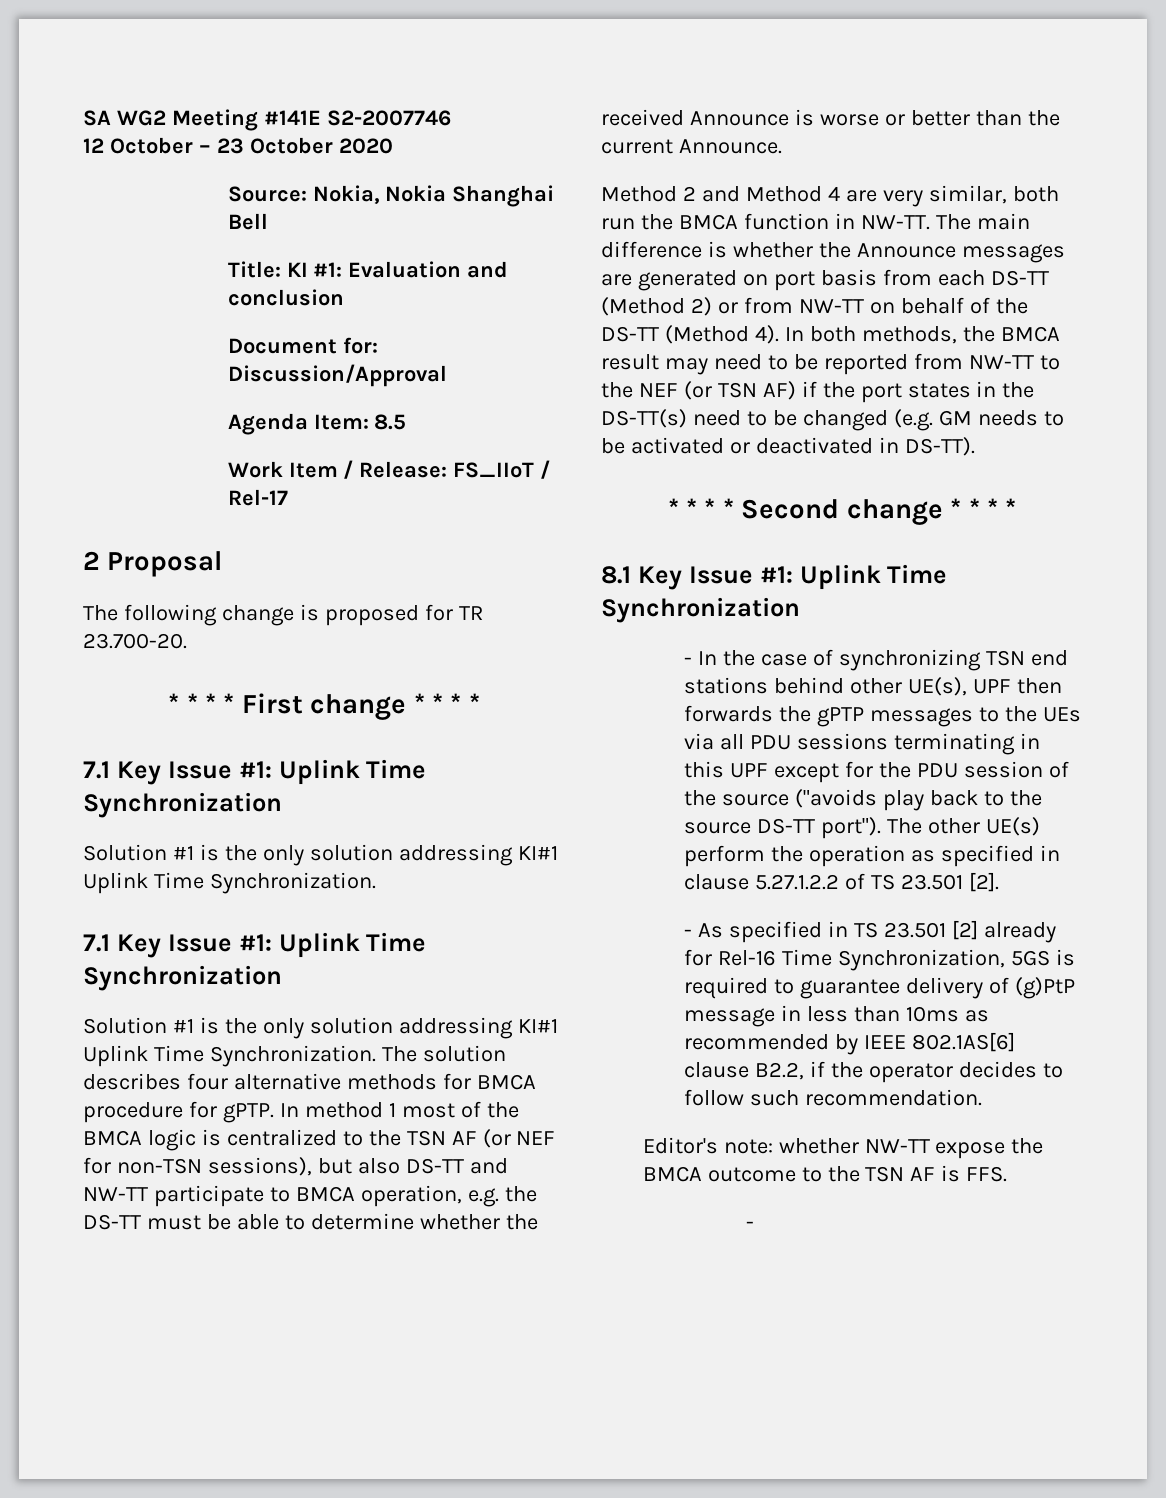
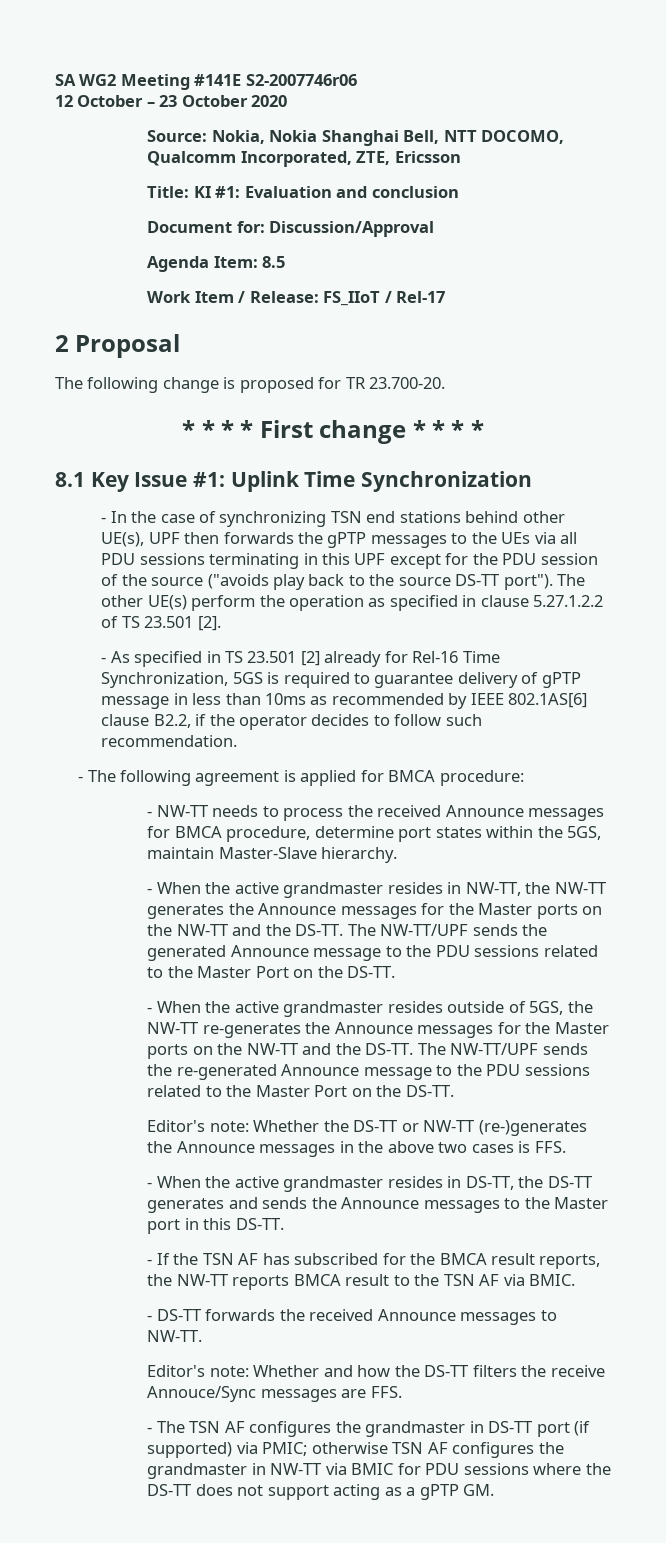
- SA WG2 Meeting #141E S2-2007746
+ SA WG2 Meeting #141E S2-2007746r06
- Source: Nokia, Nokia Shanghai Bell
+ Source: Nokia, Nokia Shanghai Bell, NTT DOCOMO, Qualcomm Incorporated, ZTE, Ericsson
  * * * * First change * * * *
- 7.1 Key Issue #1: Uplink Time Synchronization
- Solution #1 is the only solution addressing KI#1 Uplink Time Synchronization.
- 7.1 Key Issue #1: Uplink Time Synchronization
- Solution #1 is the only solution addressing KI#1 Uplink Time Synchronization. The solution describes four alternative methods for BMCA procedure for gPTP. In method 1 most of the BMCA logic is centralized to the TSN AF (or NEF for non-TSN sessions), but also DS-TT and NW-TT participate to BMCA operation, e.g. the DS-TT must be able to determine whether the received Announce is worse or better than the current Announce.
- Method 2 and Method 4 are very similar, both run the BMCA function in NW-TT. The main difference is whether the Announce messages are generated on port basis from each DS-TT (Method 2) or from NW-TT on behalf of the DS-TT (Method 4). In both methods, the BMCA result may need to be reported from NW-TT to the NEF (or TSN AF) if the port states in the DS-TT(s) need to be changed (e.g. GM needs to be activated or deactivated in DS-TT).
- * * * * Second change * * * *
- - As specified in TS 23.501 [2] already for Rel-16 Time Synchronization, 5GS is required to guarantee delivery of (g)PtP message in less than 10ms as recommended by IEEE 802.1AS[6] clause B2.2, if the operator decides to follow such recommendation.
+ - As specified in TS 23.501 [2] already for Rel-16 Time Synchronization, 5GS is required to guarantee delivery of gPTP message in less than 10ms as recommended by IEEE 802.1AS[6] clause B2.2, if the operator decides to follow such recommendation.
- Editor's note: whether NW-TT expose the BMCA outcome to the TSN AF is FFS.
- -
+ - The following agreement is applied for BMCA procedure:
+ - NW-TT needs to process the received Announce messages for BMCA procedure, determine port states within the 5GS, maintain Master-Slave hierarchy.
+ - When the active grandmaster resides in NW-TT, the NW-TT generates the Announce messages for the Master ports on the NW-TT and the DS-TT. The NW-TT/UPF sends the generated Announce message to the PDU sessions related to the Master Port on the DS-TT.
+ - When the active grandmaster resides outside of 5GS, the NW-TT re-generates the Announce messages for the Master ports on the NW-TT and the DS-TT. The NW-TT/UPF sends the re-generated Announce message to the PDU sessions related to the Master Port on the DS-TT.
+ Editor's note: Whether the DS-TT or NW-TT (re-)generates the Announce messages in the above two cases is FFS.
+ - When the active grandmaster resides in DS-TT, the DS-TT generates and sends the Announce messages to the Master port in this DS-TT.
+ - If the TSN AF has subscribed for the BMCA result reports, the NW-TT reports BMCA result to the TSN AF via BMIC.
+ - DS-TT forwards the received Announce messages to NW-TT.
+ Editor's note: Whether and how the DS-TT filters the receive Annouce/Sync messages are FFS.
+ - The TSN AF configures the grandmaster in DS-TT port (if supported) via PMIC; otherwise TSN AF configures the grandmaster in NW-TT via BMIC for PDU sessions where the DS-TT does not support acting as a gPTP GM.

